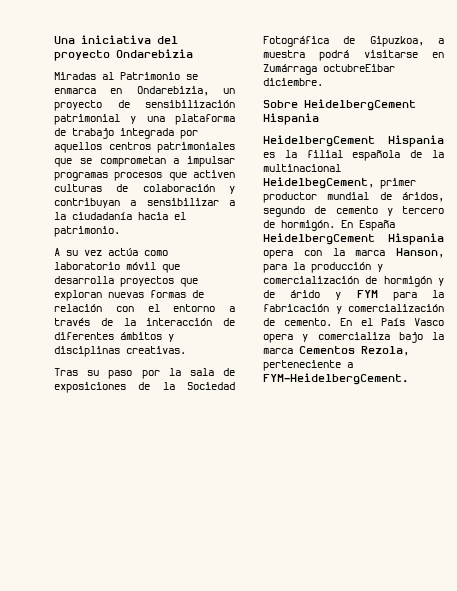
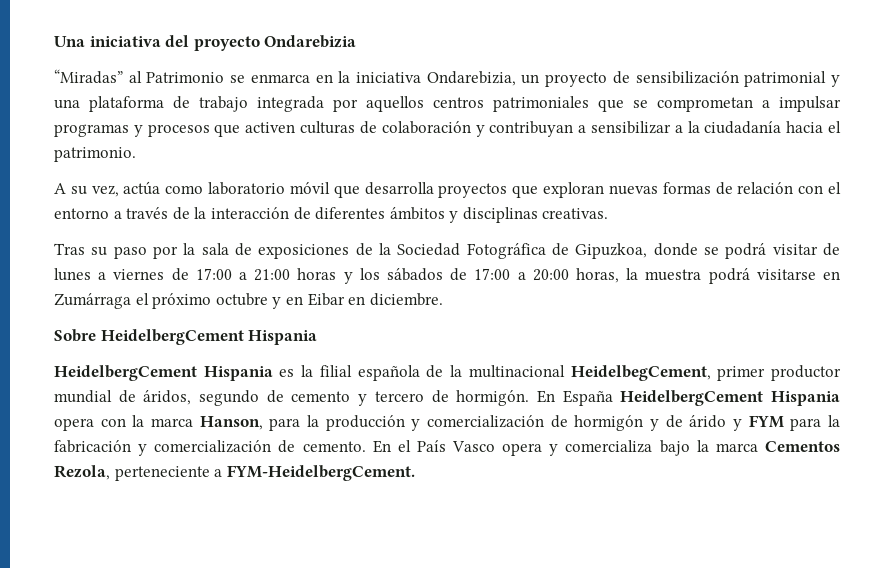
- Miradas al Patrimonio se enmarca en Ondarebizia, un proyecto de sensibilización patrimonial y una plataforma de trabajo integrada por aquellos centros patrimoniales que se comprometan a impulsar programas procesos que activen culturas de colaboración y contribuyan a sensibilizar a la ciudadanía hacia el patrimonio.
+ “Miradas” al Patrimonio se enmarca en la iniciativa Ondarebizia, un proyecto de sensibilización patrimonial y una plataforma de trabajo integrada por aquellos centros patrimoniales que se comprometan a impulsar programas y procesos que activen culturas de colaboración y contribuyan a sensibilizar a la ciudadanía hacia el patrimonio.
- A su vez actúa como laboratorio móvil que desarrolla proyectos que exploran nuevas formas de relación con el entorno a través de la interacción de diferentes ámbitos y disciplinas creativas.
+ A su vez, actúa como laboratorio móvil que desarrolla proyectos que exploran nuevas formas de relación con el entorno a través de la interacción de diferentes ámbitos y disciplinas creativas.
- Tras su paso por la sala de exposiciones de la Sociedad Fotográfica de Gipuzkoa, a muestra podrá visitarse en Zumárraga octubreEibar diciembre.
+ Tras su paso por la sala de exposiciones de la Sociedad Fotográfica de Gipuzkoa, donde se podrá visitar de lunes a viernes de 17:00 a 21:00 horas y los sábados de 17:00 a 20:00 horas, la muestra podrá visitarse en Zumárraga el próximo octubre y en Eibar en diciembre.

